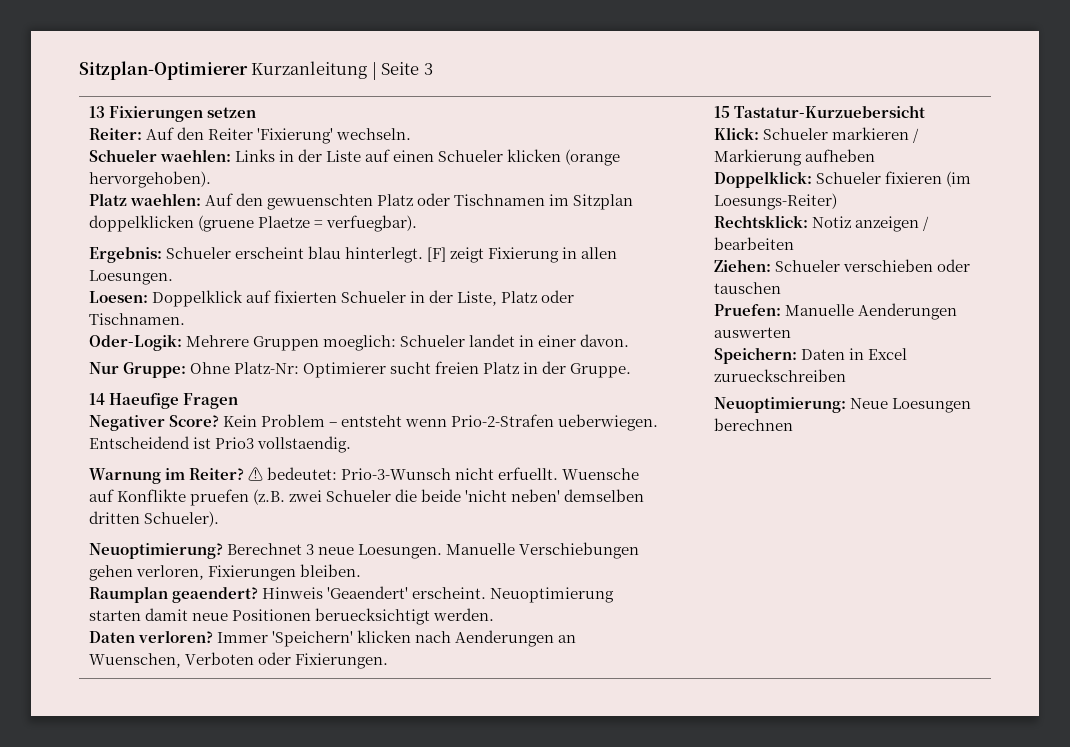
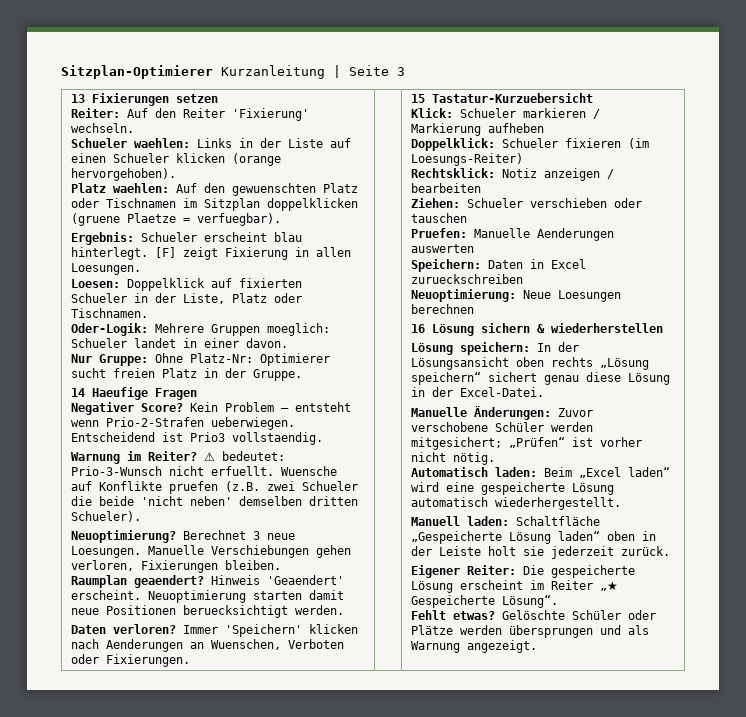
+ 16 Lösung sichern & wiederherstellen
+ Lösung speichern: In der Lösungsansicht oben rechts „Lösung speichern“ sichert genau diese Lösung in der Excel-Datei.
+ Manuelle Änderungen: Zuvor verschobene Schüler werden mitgesichert; „Prüfen“ ist vorher nicht nötig.
+ Automatisch laden: Beim „Excel laden“ wird eine gespeicherte Lösung automatisch wiederhergestellt.
+ Manuell laden: Schaltfläche „Gespeicherte Lösung laden“ oben in der Leiste holt sie jederzeit zurück.
+ Eigener Reiter: Die gespeicherte Lösung erscheint im Reiter „★ Gespeicherte Lösung“.
+ Fehlt etwas? Gelöschte Schüler oder Plätze werden übersprungen und als Warnung angezeigt.

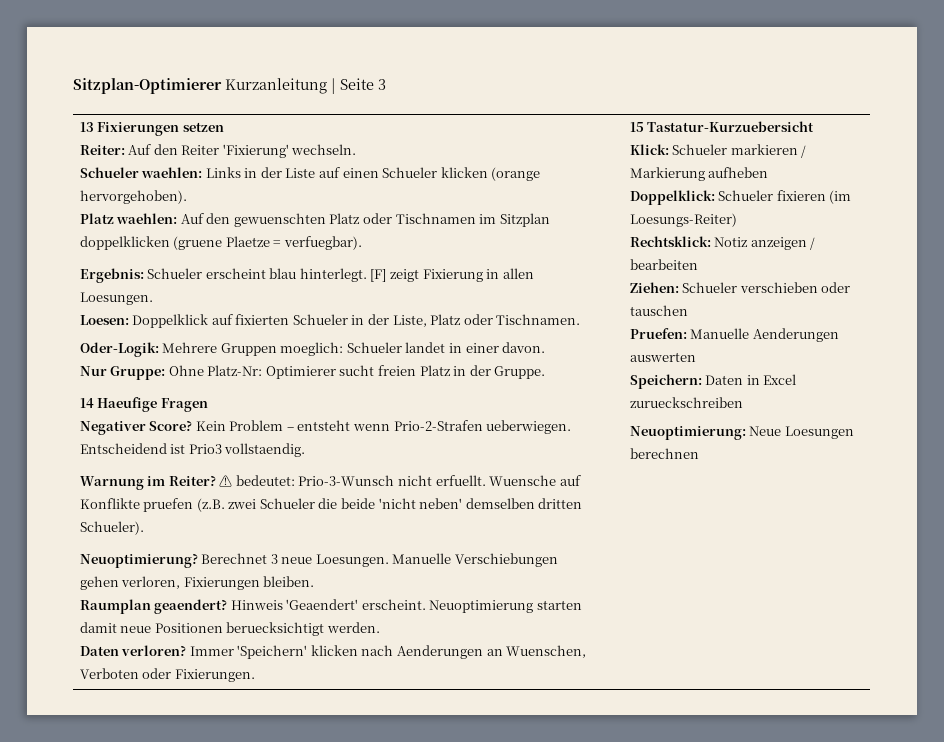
- 16 Lösung sichern & wiederherstellen
- Lösung speichern: In der Lösungsansicht oben rechts „Lösung speichern“ sichert genau diese Lösung in der Excel-Datei.
- Manuelle Änderungen: Zuvor verschobene Schüler werden mitgesichert; „Prüfen“ ist vorher nicht nötig.
- Automatisch laden: Beim „Excel laden“ wird eine gespeicherte Lösung automatisch wiederhergestellt.
- Manuell laden: Schaltfläche „Gespeicherte Lösung laden“ oben in der Leiste holt sie jederzeit zurück.
- Eigener Reiter: Die gespeicherte Lösung erscheint im Reiter „★ Gespeicherte Lösung“.
- Fehlt etwas? Gelöschte Schüler oder Plätze werden übersprungen und als Warnung angezeigt.

